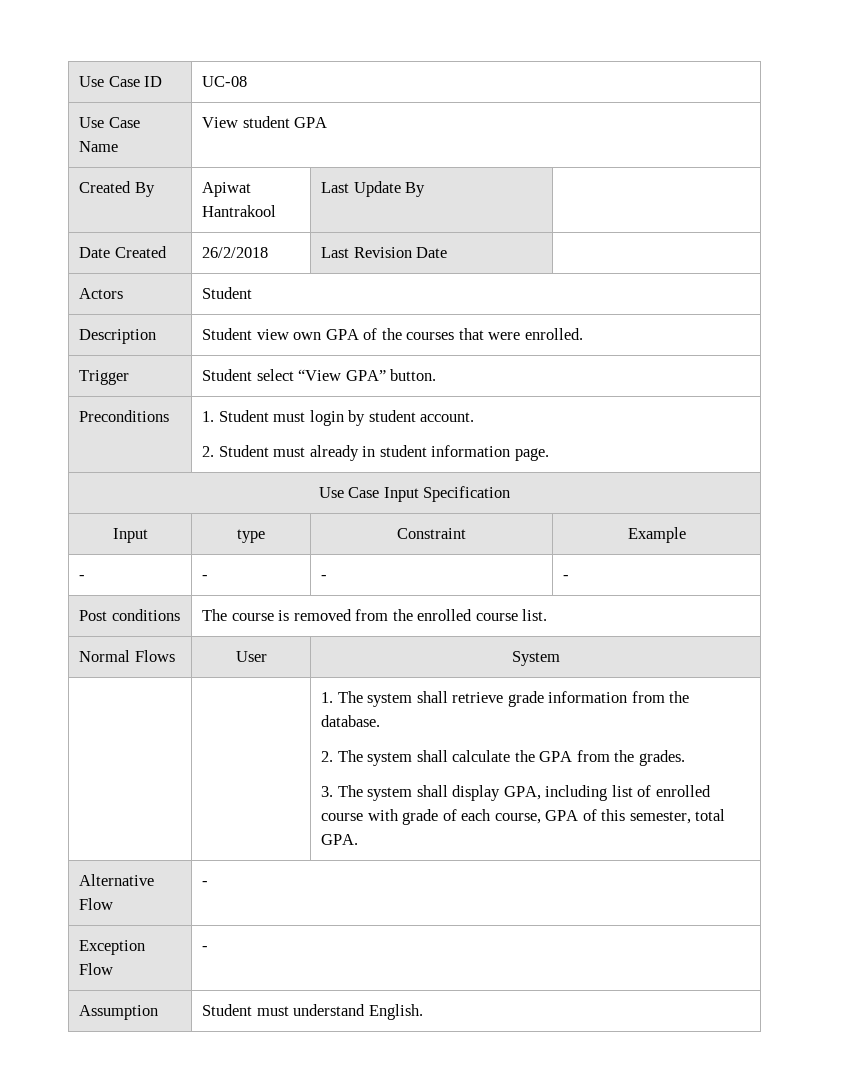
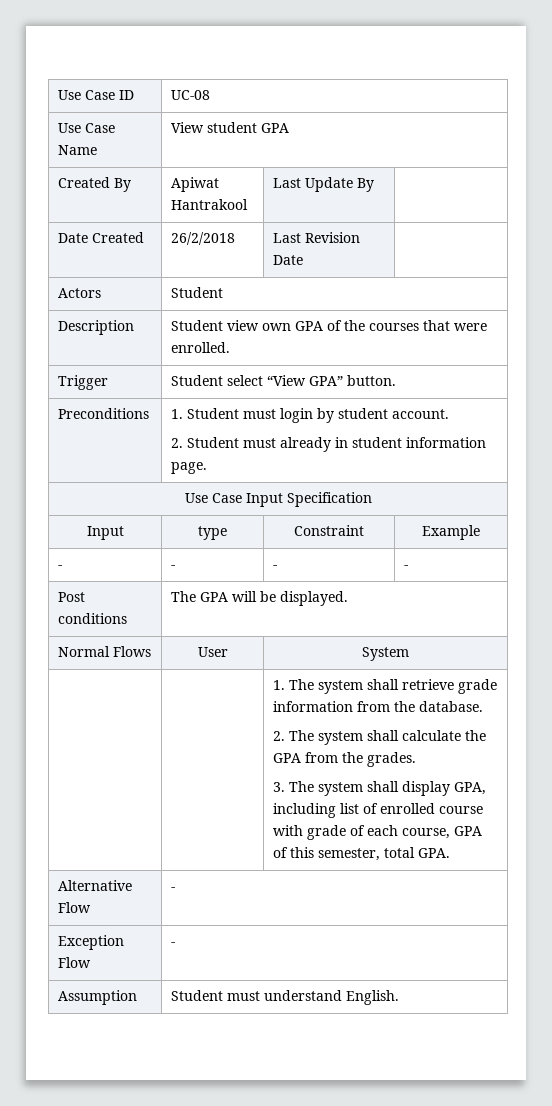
- Post conditions | The course is removed from the enrolled course list.
+ Post conditions | The GPA will be displayed.

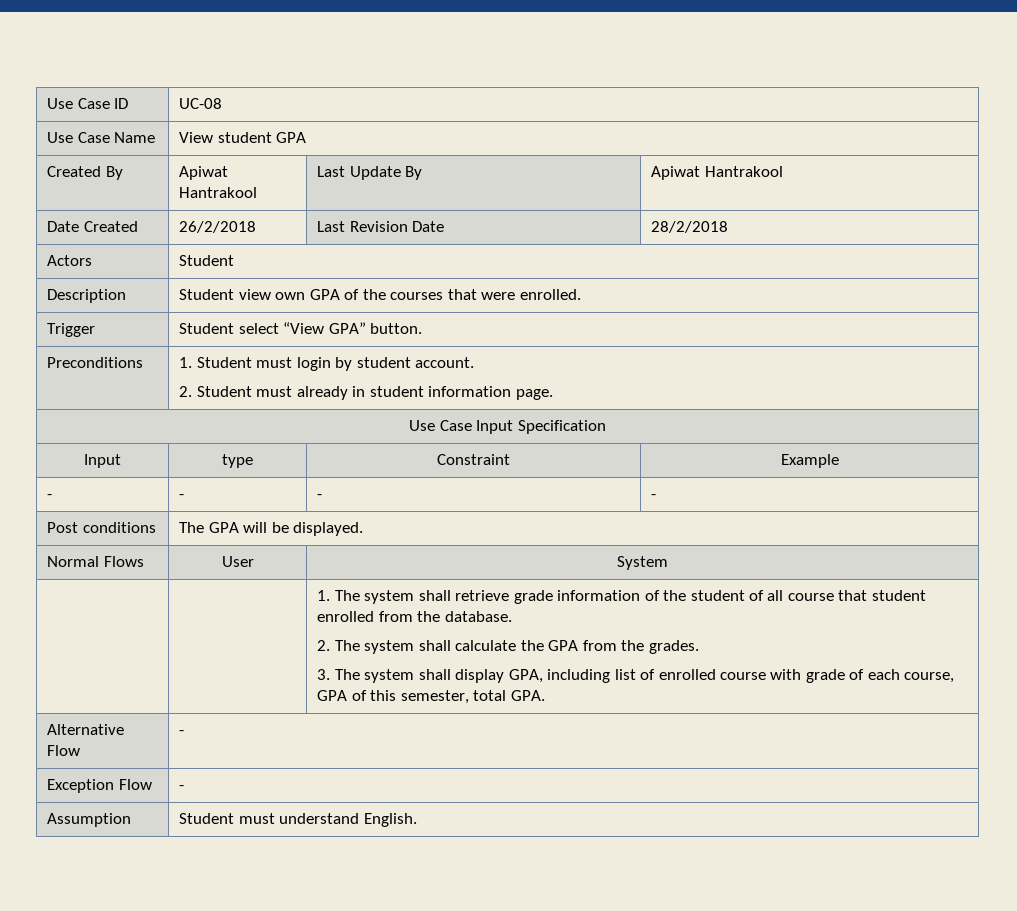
- Created By | Apiwat Hantrakool | Last Update By |
+ Created By | Apiwat Hantrakool | Last Update By | Apiwat Hantrakool
- Date Created | 26/2/2018 | Last Revision Date |
+ Date Created | 26/2/2018 | Last Revision Date | 28/2/2018
- 1. The system shall retrieve grade information from the database.
+ 1. The system shall retrieve grade information of the student of all course that student enrolled from the database.

